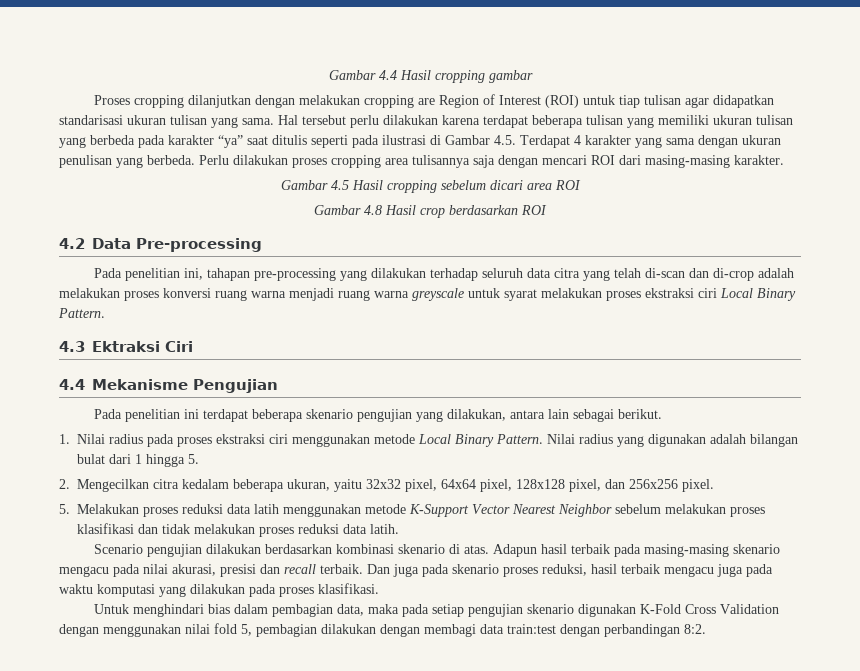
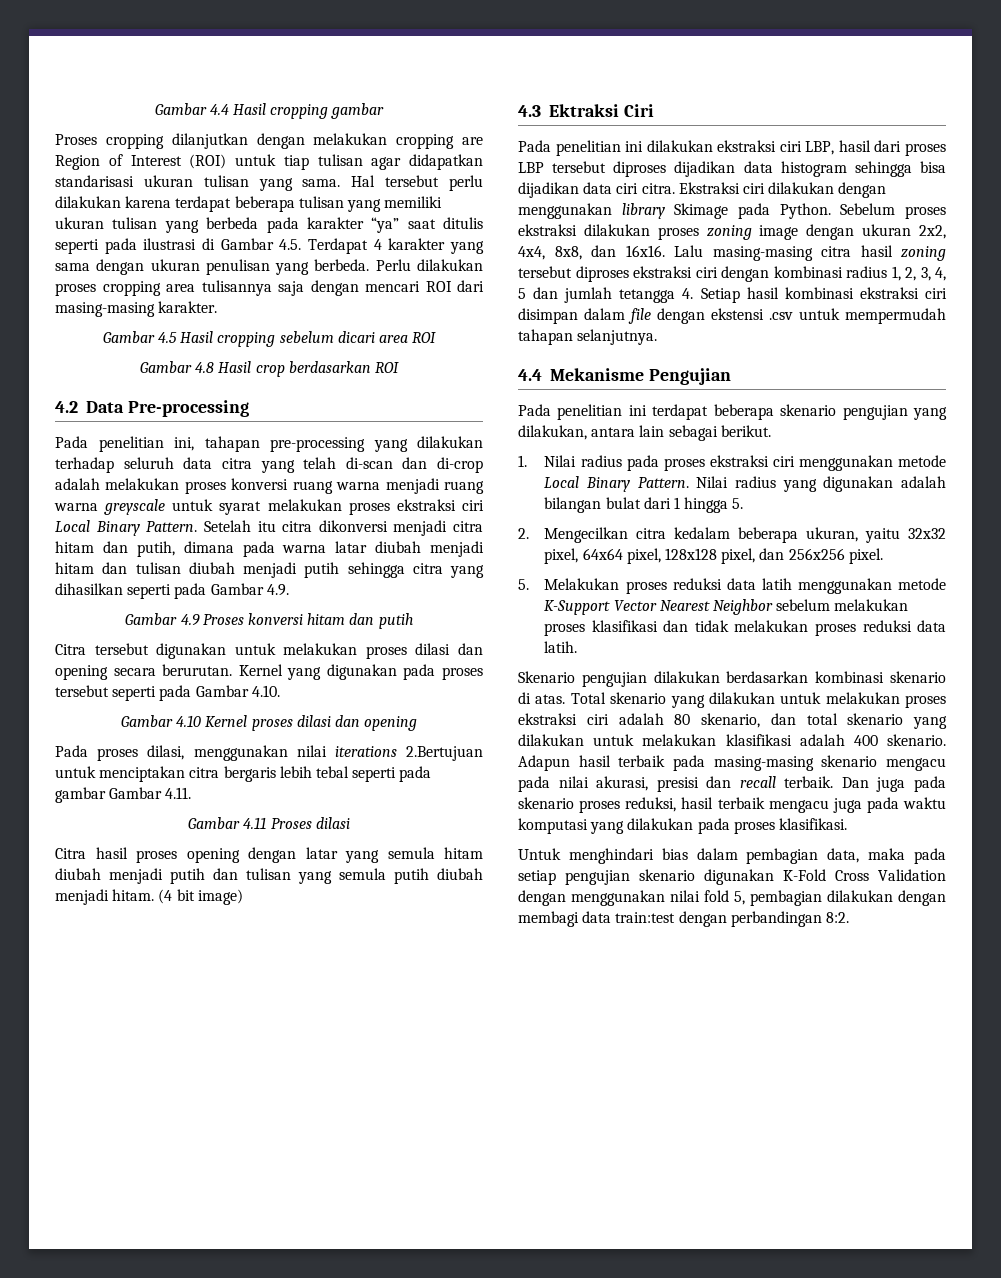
- Pada penelitian ini, tahapan pre-processing yang dilakukan terhadap seluruh data citra yang telah di-scan dan di-crop adalah melakukan proses konversi ruang warna menjadi ruang warna greyscale untuk syarat melakukan proses ekstraksi ciri Local Binary Pattern.
+ Pada penelitian ini, tahapan pre-processing yang dilakukan terhadap seluruh data citra yang telah di-scan dan di-crop adalah melakukan proses konversi ruang warna menjadi ruang warna greyscale untuk syarat melakukan proses ekstraksi ciri Local Binary Pattern. Setelah itu citra dikonversi menjadi citra hitam dan putih, dimana pada warna latar diubah menjadi hitam dan tulisan diubah menjadi putih sehingga citra yang dihasilkan seperti pada Gambar 4.9.
+ Gambar 4.9 Proses konversi hitam dan putih
+ Citra tersebut digunakan untuk melakukan proses dilasi dan opening secara berurutan. Kernel yang digunakan pada proses tersebut seperti pada Gambar 4.10.
+ Gambar 4.10 Kernel proses dilasi dan opening
+ Pada proses dilasi, menggunakan nilai iterations 2.Bertujuan untuk menciptakan citra bergaris lebih tebal seperti pada gambar Gambar 4.11.
+ Gambar 4.11 Proses dilasi
+ Citra hasil proses opening dengan latar yang semula hitam diubah menjadi putih dan tulisan yang semula putih diubah menjadi hitam. (4 bit image)
  4.3 Ektraksi Ciri
+ Pada penelitian ini dilakukan ekstraksi ciri LBP, hasil dari proses LBP tersebut diproses dijadikan data histogram sehingga bisa dijadikan data ciri citra. Ekstraksi ciri dilakukan dengan menggunakan library Skimage pada Python. Sebelum proses ekstraksi dilakukan proses zoning image dengan ukuran 2x2, 4x4, 8x8, dan 16x16. Lalu masing-masing citra hasil zoning tersebut diproses ekstraksi ciri dengan kombinasi radius 1, 2, 3, 4, 5 dan jumlah tetangga 4. Setiap hasil kombinasi ekstraksi ciri disimpan dalam file dengan ekstensi .csv untuk mempermudah tahapan selanjutnya.
- Scenario pengujian dilakukan berdasarkan kombinasi skenario di atas.
+ Skenario pengujian dilakukan berdasarkan kombinasi skenario di atas.
+ Total skenario yang dilakukan untuk melakukan proses ekstraksi ciri adalah 80 skenario, dan total skenario yang dilakukan untuk melakukan klasifikasi adalah 400 skenario.

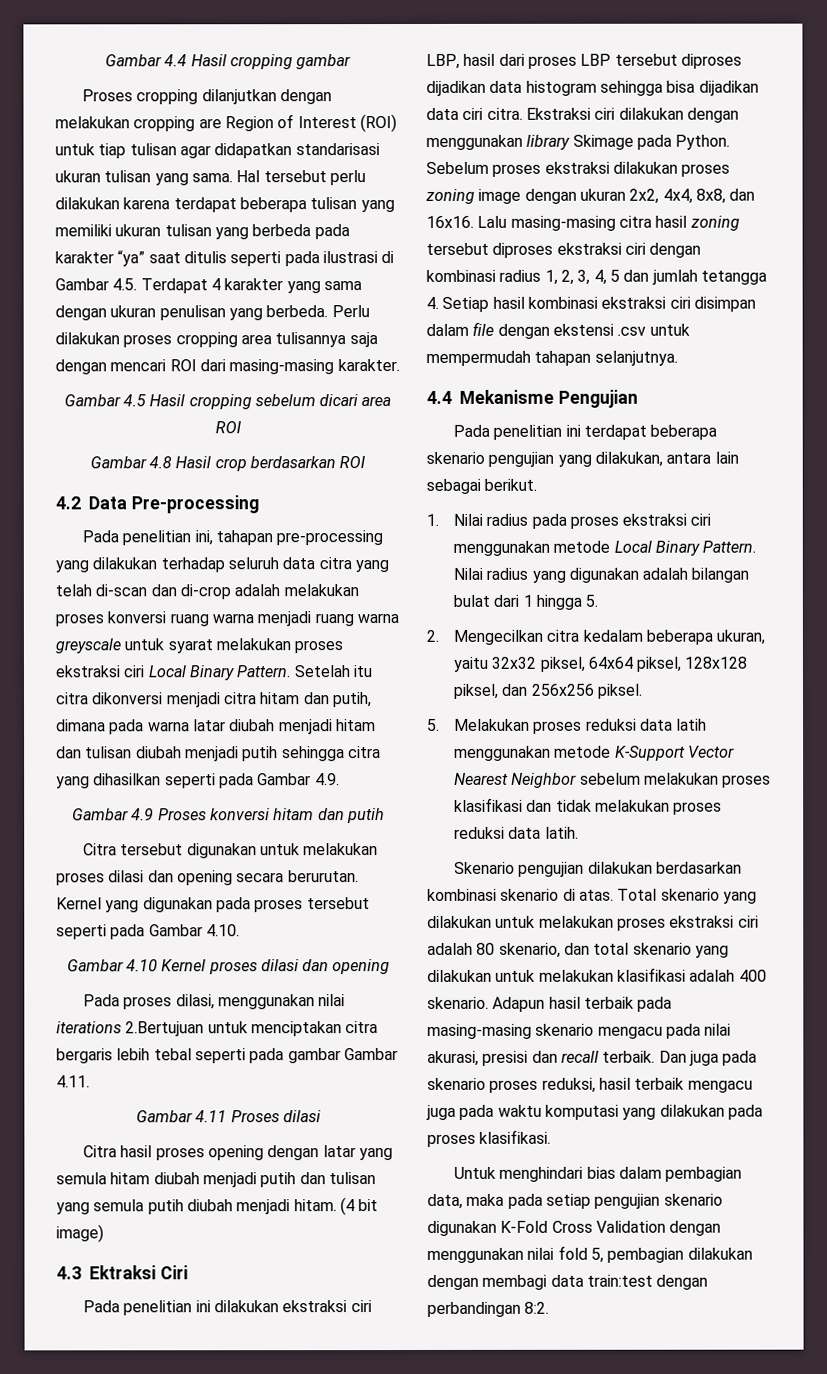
- 2. Mengecilkan citra kedalam beberapa ukuran, yaitu 32x32 pixel, 64x64 pixel, 128x128 pixel, dan 256x256 pixel.
+ 2. Mengecilkan citra kedalam beberapa ukuran, yaitu 32x32 piksel, 64x64 piksel, 128x128 piksel, dan 256x256 piksel.

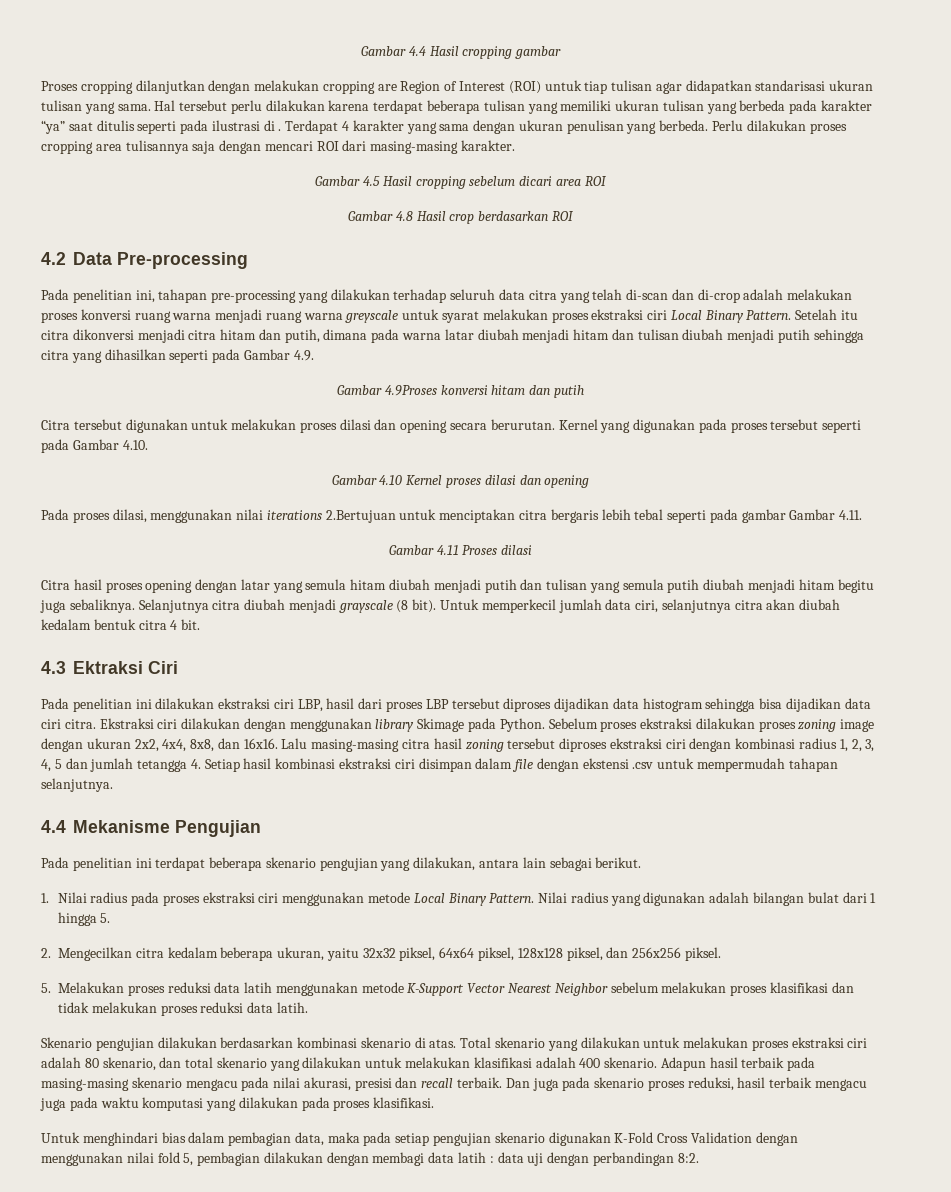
- Hal tersebut perlu dilakukan karena terdapat beberapa tulisan yang memiliki ukuran tulisan yang berbeda pada karakter “ya” saat ditulis seperti pada ilustrasi di Gambar 4.5. Terdapat 4 karakter yang sama dengan ukuran penulisan yang berbeda.
+ Hal tersebut perlu dilakukan karena terdapat beberapa tulisan yang memiliki ukuran tulisan yang berbeda pada karakter “ya” saat ditulis seperti pada ilustrasi di . Terdapat 4 karakter yang sama dengan ukuran penulisan yang berbeda.
- Gambar 4.9 Proses konversi hitam dan putih
+ Gambar 4.9Proses konversi hitam dan putih
- Citra hasil proses opening dengan latar yang semula hitam diubah menjadi putih dan tulisan yang semula putih diubah menjadi hitam. (4 bit image)
+ Citra hasil proses opening dengan latar yang semula hitam diubah menjadi putih dan tulisan yang semula putih diubah menjadi hitam begitu juga sebaliknya. Selanjutnya citra diubah menjadi grayscale (8 bit). Untuk memperkecil jumlah data ciri, selanjutnya citra akan diubah kedalam bentuk citra 4 bit.
- Untuk menghindari bias dalam pembagian data, maka pada setiap pengujian skenario digunakan K-Fold Cross Validation dengan menggunakan nilai fold 5, pembagian dilakukan dengan membagi data train:test dengan perbandingan 8:2.
+ Untuk menghindari bias dalam pembagian data, maka pada setiap pengujian skenario digunakan K-Fold Cross Validation dengan menggunakan nilai fold 5, pembagian dilakukan dengan membagi data latih : data uji dengan perbandingan 8:2.

